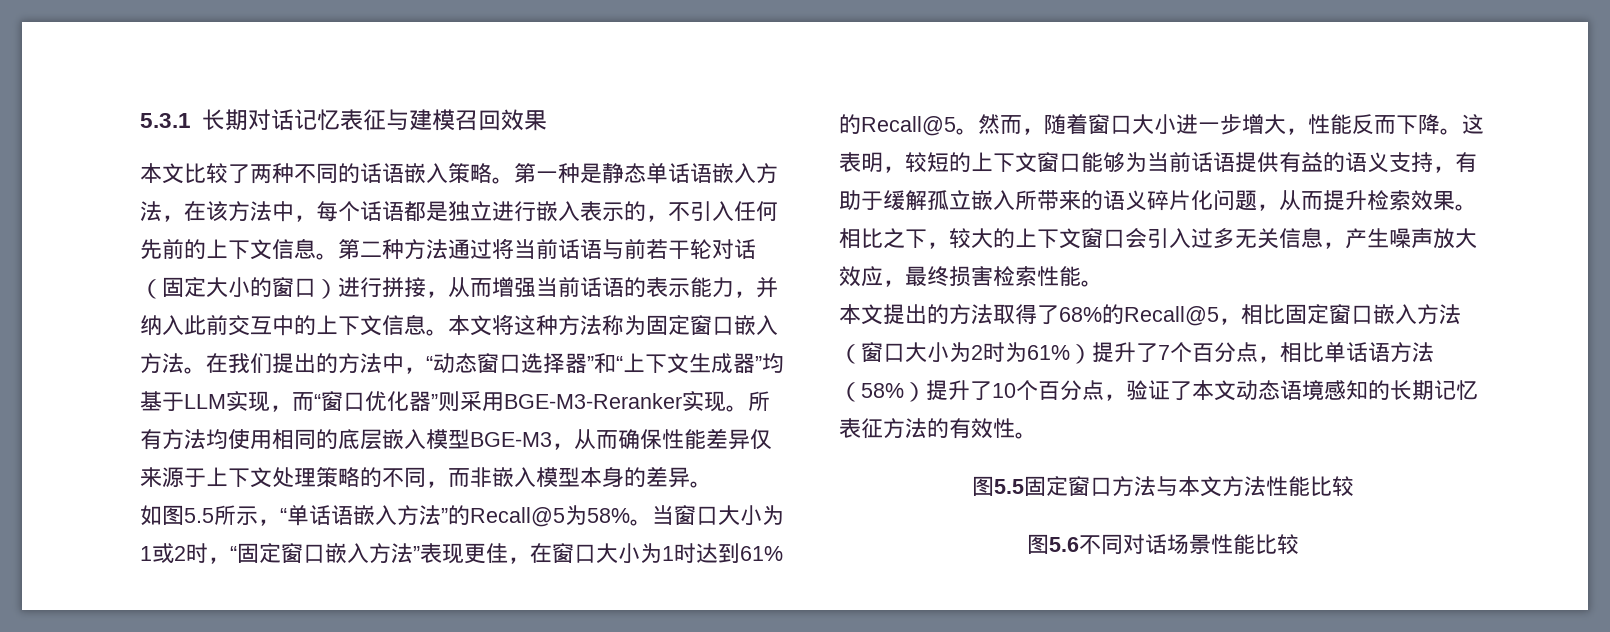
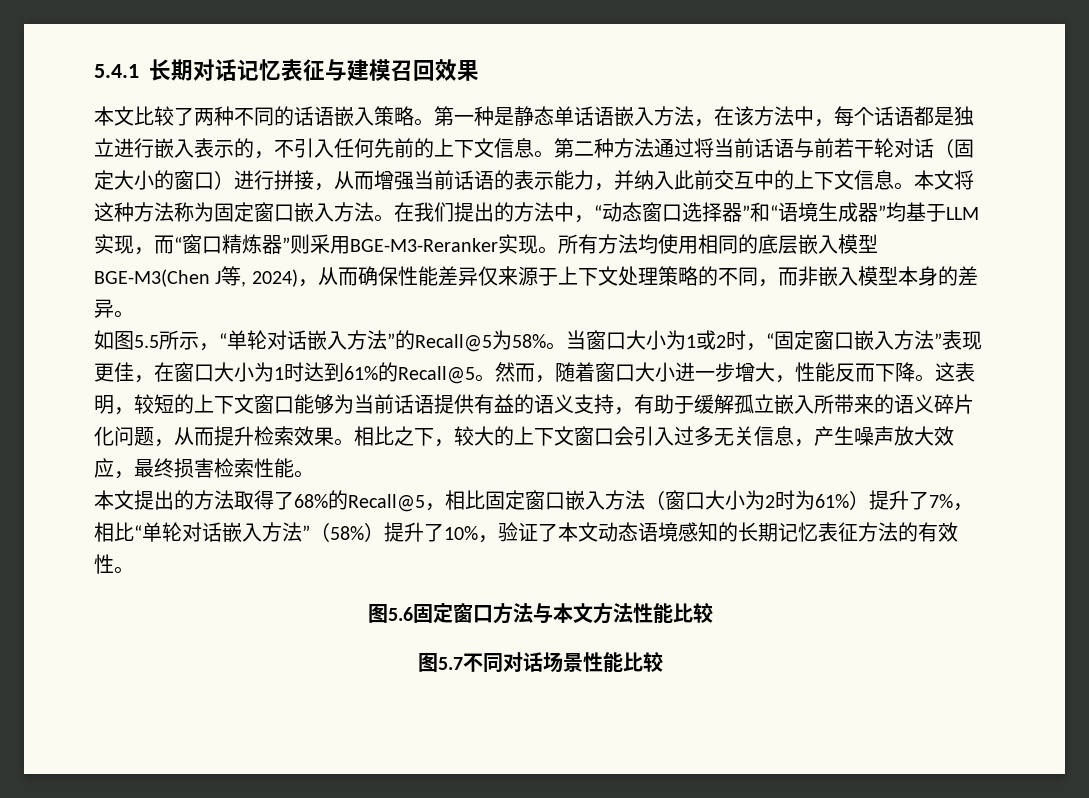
- 5.3.1长期对话记忆表征与建模召回效果
+ 5.4.1长期对话记忆表征与建模召回效果
- 在我们提出的方法中，“动态窗口选择器”和“上下文生成器”均基于LLM实现，而“窗口优化器”则采用BGE-M3-Reranker实现。
+ 在我们提出的方法中，“动态窗口选择器”和“语境生成器”均基于LLM实现，而“窗口精炼器”则采用BGE-M3-Reranker实现。
- 所有方法均使用相同的底层嵌入模型BGE-M3，从而确保性能差异仅来源于上下文处理策略的不同，而非嵌入模型本身的差异。
+ 所有方法均使用相同的底层嵌入模型BGE-M3(Chen J等, 2024)，从而确保性能差异仅来源于上下文处理策略的不同，而非嵌入模型本身的差异。
- 如图5.5所示，“单话语嵌入方法”的Recall@5为58%。
+ 如图5.5所示，“单轮对话嵌入方法”的Recall@5为58%。
- 本文提出的方法取得了68%的Recall@5，相比固定窗口嵌入方法（窗口大小为2时为61%）提升了7个百分点，相比单话语方法（58%）提升了10个百分点，验证了本文动态语境感知的长期记忆表征方法的有效性。
+ 本文提出的方法取得了68%的Recall@5，相比固定窗口嵌入方法（窗口大小为2时为61%）提升了7%，相比“单轮对话嵌入方法”（58%）提升了10%，验证了本文动态语境感知的长期记忆表征方法的有效性。
- 图5.5固定窗口方法与本文方法性能比较
+ 图5.6固定窗口方法与本文方法性能比较
- 图5.6不同对话场景性能比较
+ 图5.7不同对话场景性能比较

